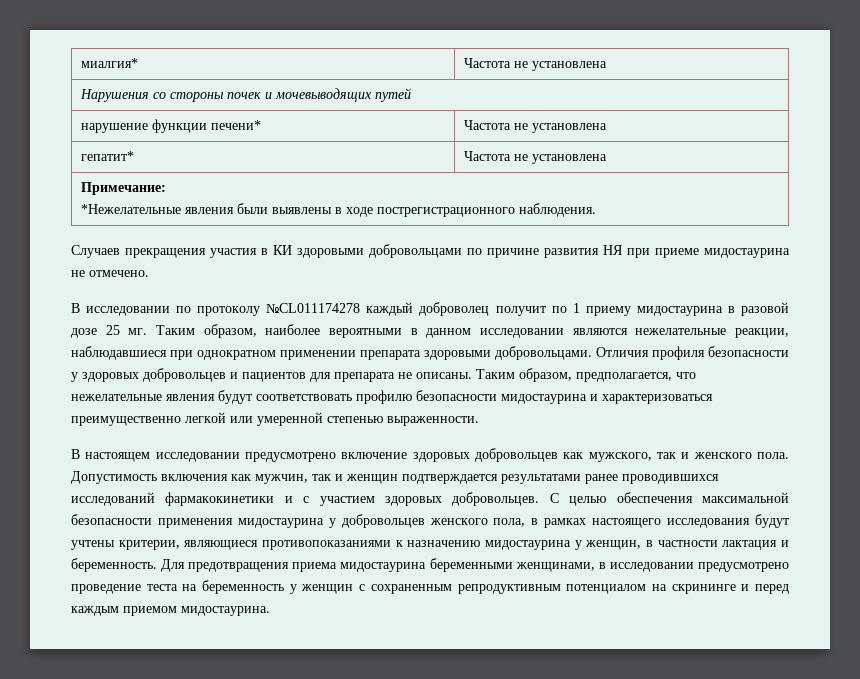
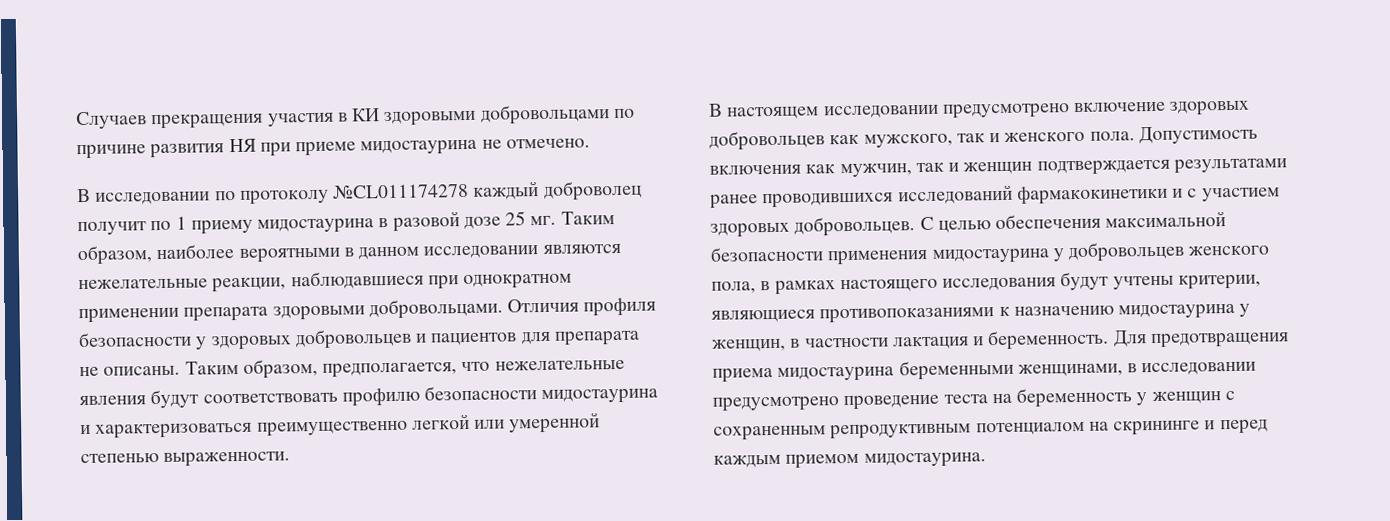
- миалгия* | Частота не установлена
- Нарушения со стороны почек и мочевыводящих путей
- нарушение функции печени* | Частота не установлена
- гепатит* | Частота не установлена
- Примечание:
- *Нежелательные явления были выявлены в ходе пострегистрационного наблюдения.

